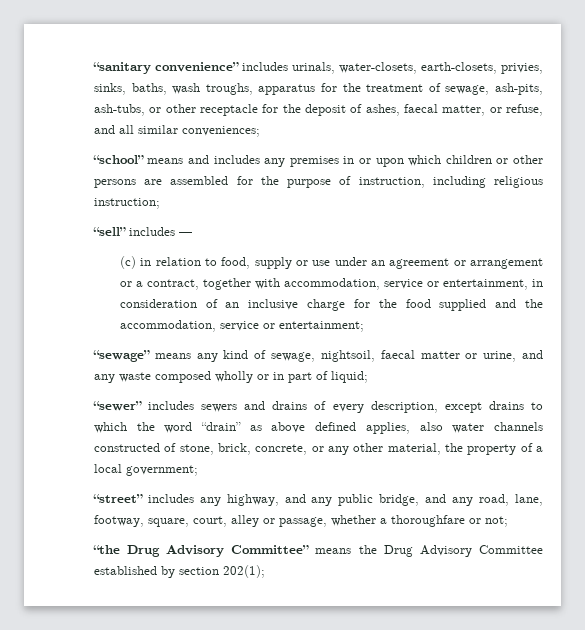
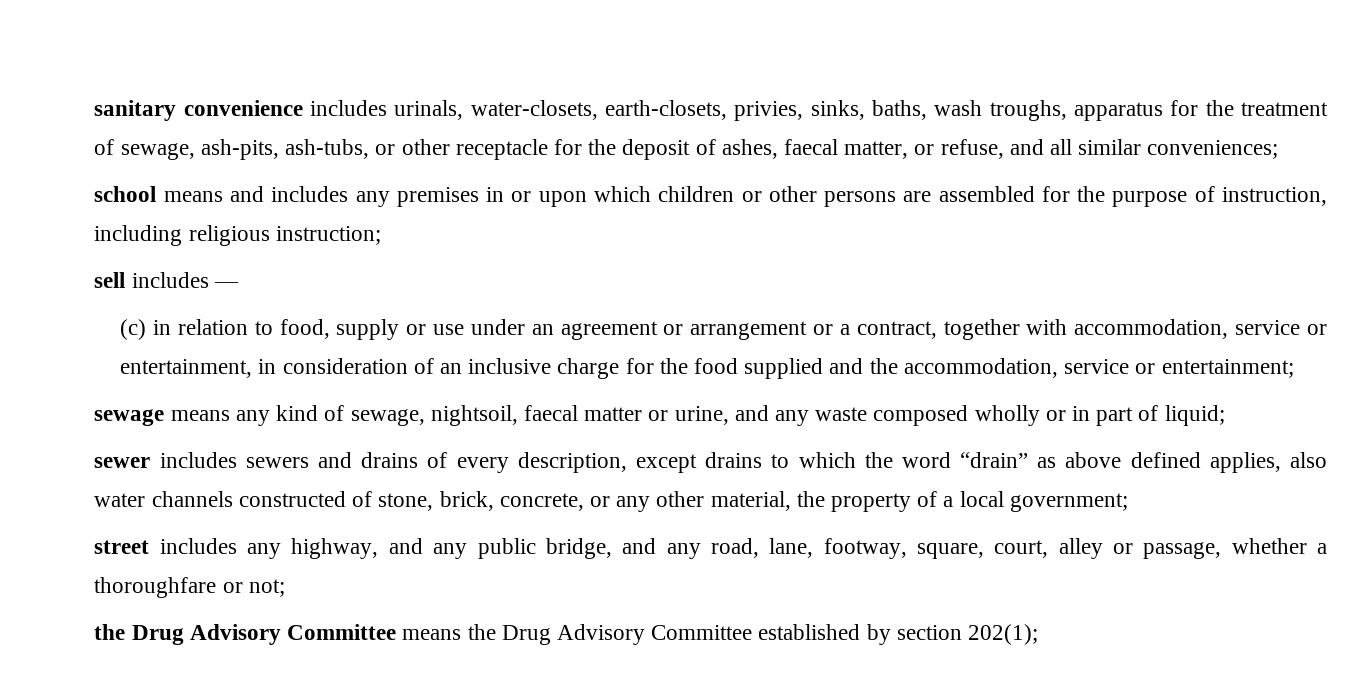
- “sanitary convenience” includes urinals, water-closets, earth-closets, privies, sinks, baths, wash troughs, apparatus for the treatment of sewage, ash-pits, ash-tubs, or other receptacle for the deposit of ashes, faecal matter, or refuse, and all similar conveniences;
+ sanitary convenience includes urinals, water-closets, earth-closets, privies, sinks, baths, wash troughs, apparatus for the treatment of sewage, ash-pits, ash-tubs, or other receptacle for the deposit of ashes, faecal matter, or refuse, and all similar conveniences;
- “school” means and includes any premises in or upon which children or other persons are assembled for the purpose of instruction, including religious instruction;
+ school means and includes any premises in or upon which children or other persons are assembled for the purpose of instruction, including religious instruction;
- “sell” includes —
+ sell includes —
- “sewage” means any kind of sewage, nightsoil, faecal matter or urine, and any waste composed wholly or in part of liquid;
+ sewage means any kind of sewage, nightsoil, faecal matter or urine, and any waste composed wholly or in part of liquid;
- “sewer” includes sewers and drains of every description, except drains to which the word “drain” as above defined applies, also water channels constructed of stone, brick, concrete, or any other material, the property of a local government;
+ sewer includes sewers and drains of every description, except drains to which the word “drain” as above defined applies, also water channels constructed of stone, brick, concrete, or any other material, the property of a local government;
- “street” includes any highway, and any public bridge, and any road, lane, footway, square, court, alley or passage, whether a thoroughfare or not;
+ street includes any highway, and any public bridge, and any road, lane, footway, square, court, alley or passage, whether a thoroughfare or not;
- “the Drug Advisory Committee” means the Drug Advisory Committee established by section 202(1);
+ the Drug Advisory Committee means the Drug Advisory Committee established by section 202(1);

